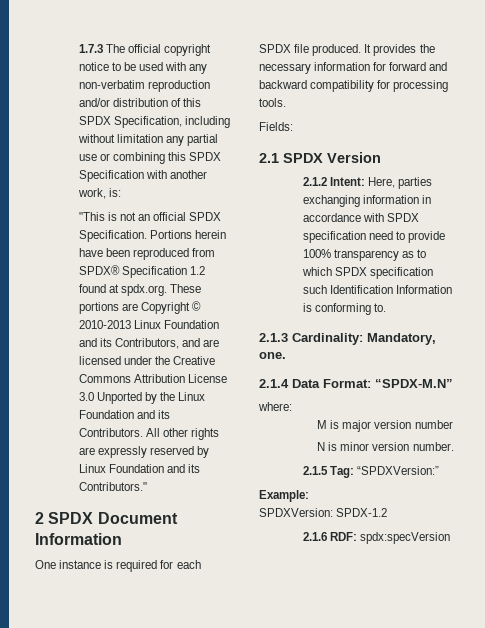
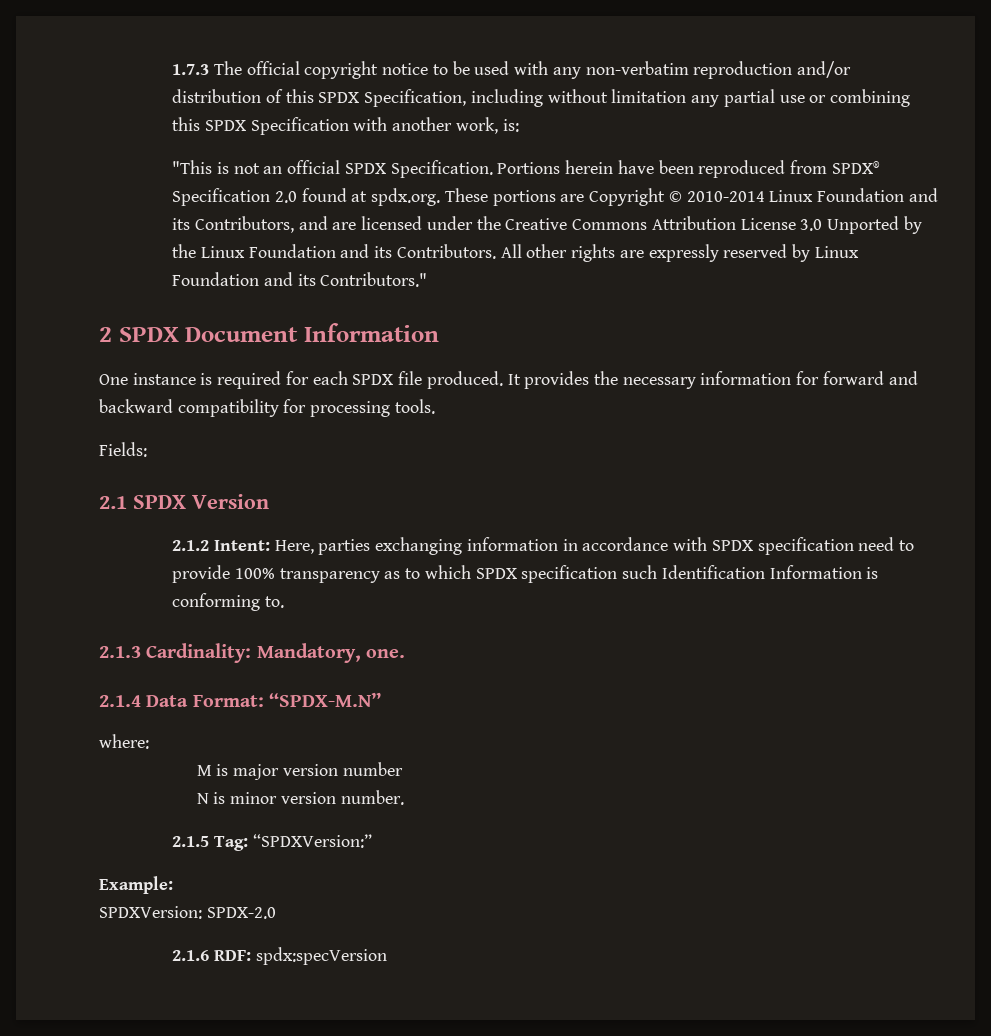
- Portions herein have been reproduced from SPDX® Specification 1.2 found at spdx.org. These portions are Copyright © 2010-2013 Linux Foundation and its Contributors, and are licensed under the Creative Commons Attribution License 3.0 Unported by the Linux Foundation and its Contributors.
+ Portions herein have been reproduced from SPDX® Specification 2.0 found at spdx.org. These portions are Copyright © 2010-2014 Linux Foundation and its Contributors, and are licensed under the Creative Commons Attribution License 3.0 Unported by the Linux Foundation and its Contributors.
- SPDXVersion: SPDX-1.2
+ SPDXVersion: SPDX-2.0

